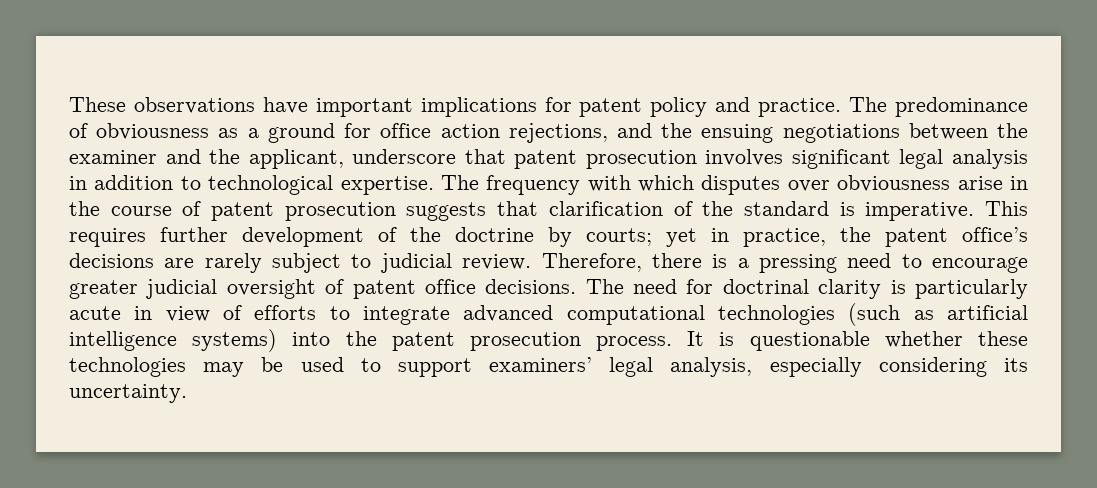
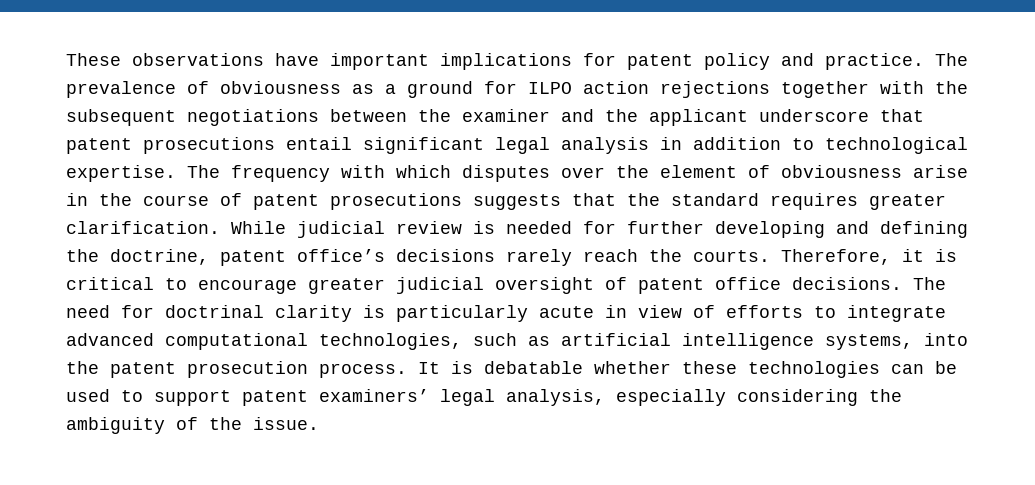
- The predominance of obviousness as a ground for office action rejections, and the ensuing negotiations between the examiner and the applicant, underscore that patent prosecution involves significant legal analysis in addition to technological expertise.
+ The prevalence of obviousness as a ground for ILPO action rejections together with the subsequent negotiations between the examiner and the applicant underscore that patent prosecutions entail significant legal analysis in addition to technological expertise.
- The frequency with which disputes over obviousness arise in the course of patent prosecution suggests that clarification of the standard is imperative. This requires further development of the doctrine by courts; yet in practice, the patent office’s decisions are rarely subject to judicial review. Therefore, there is a pressing need to encourage greater judicial oversight of patent office decisions.
+ The frequency with which disputes over the element of obviousness arise in the course of patent prosecutions suggests that the standard requires greater clarification. While judicial review is needed for further developing and defining the doctrine, patent office’s decisions rarely reach the courts. Therefore, it is critical to encourage greater judicial oversight of patent office decisions.
- The need for doctrinal clarity is particularly acute in view of efforts to integrate advanced computational technologies (such as artificial intelligence systems) into the patent prosecution process.
+ The need for doctrinal clarity is particularly acute in view of efforts to integrate advanced computational technologies, such as artificial intelligence systems, into the patent prosecution process.
- It is questionable whether these technologies may be used to support examiners’ legal analysis, especially considering its uncertainty.
+ It is debatable whether these technologies can be used to support patent examiners’ legal analysis, especially considering the ambiguity of the issue.

